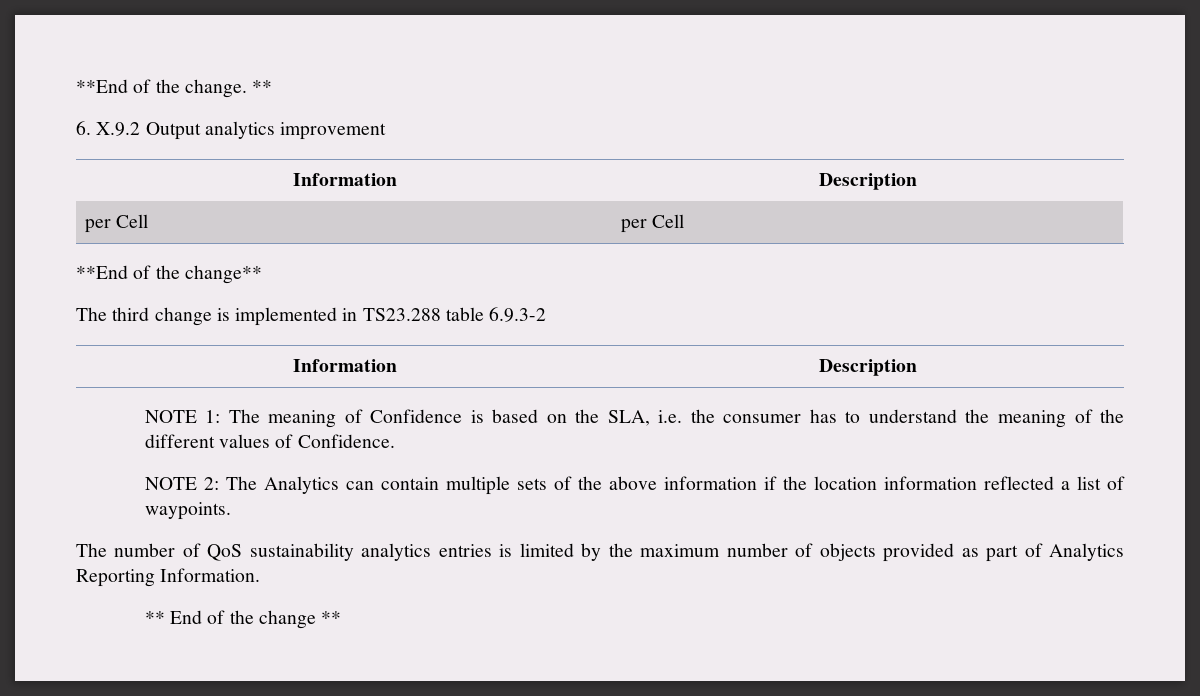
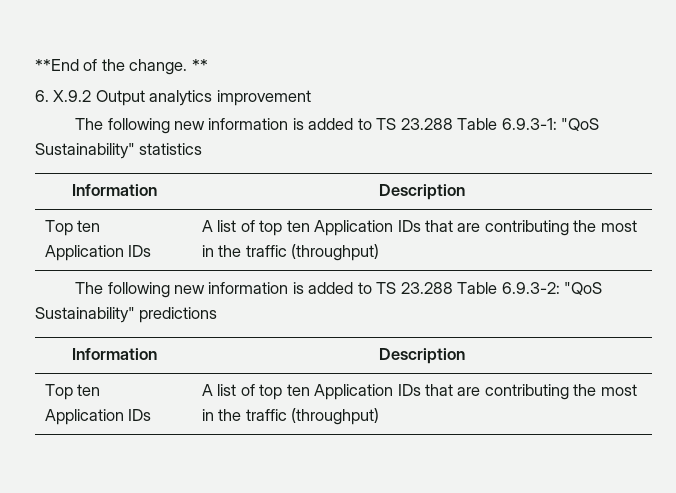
  6. X.9.2 Output analytics improvement
+ The following new information is added to TS 23.288 Table 6.9.3-1: "QoS Sustainability" statistics
  Information | Description
- per Cell | per Cell
- **End of the change**
- The third change is implemented in TS23.288 table 6.9.3-2
+ Top ten Application IDs | A list of top ten Application IDs that are contributing the most in the traffic (throughput)
+ The following new information is added to TS 23.288 Table 6.9.3-2: "QoS Sustainability" predictions
  Information | Description
- NOTE 1: The meaning of Confidence is based on the SLA, i.e. the consumer has to understand the meaning of the different values of Confidence.
- NOTE 2: The Analytics can contain multiple sets of the above information if the location information reflected a list of waypoints.
- The number of QoS sustainability analytics entries is limited by the maximum number of objects provided as part of Analytics Reporting Information.
- ** End of the change **
+ Top ten Application IDs | A list of top ten Application IDs that are contributing the most in the traffic (throughput)

